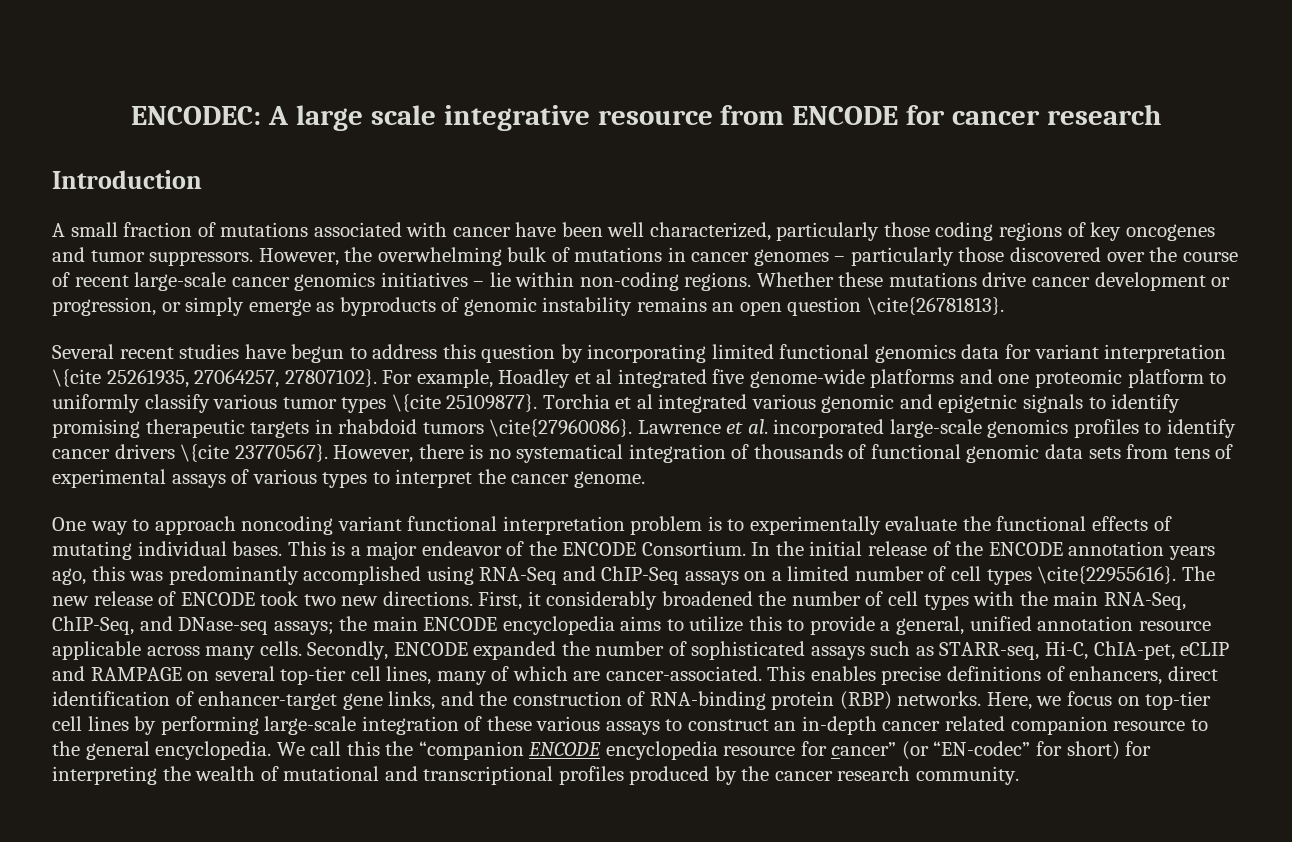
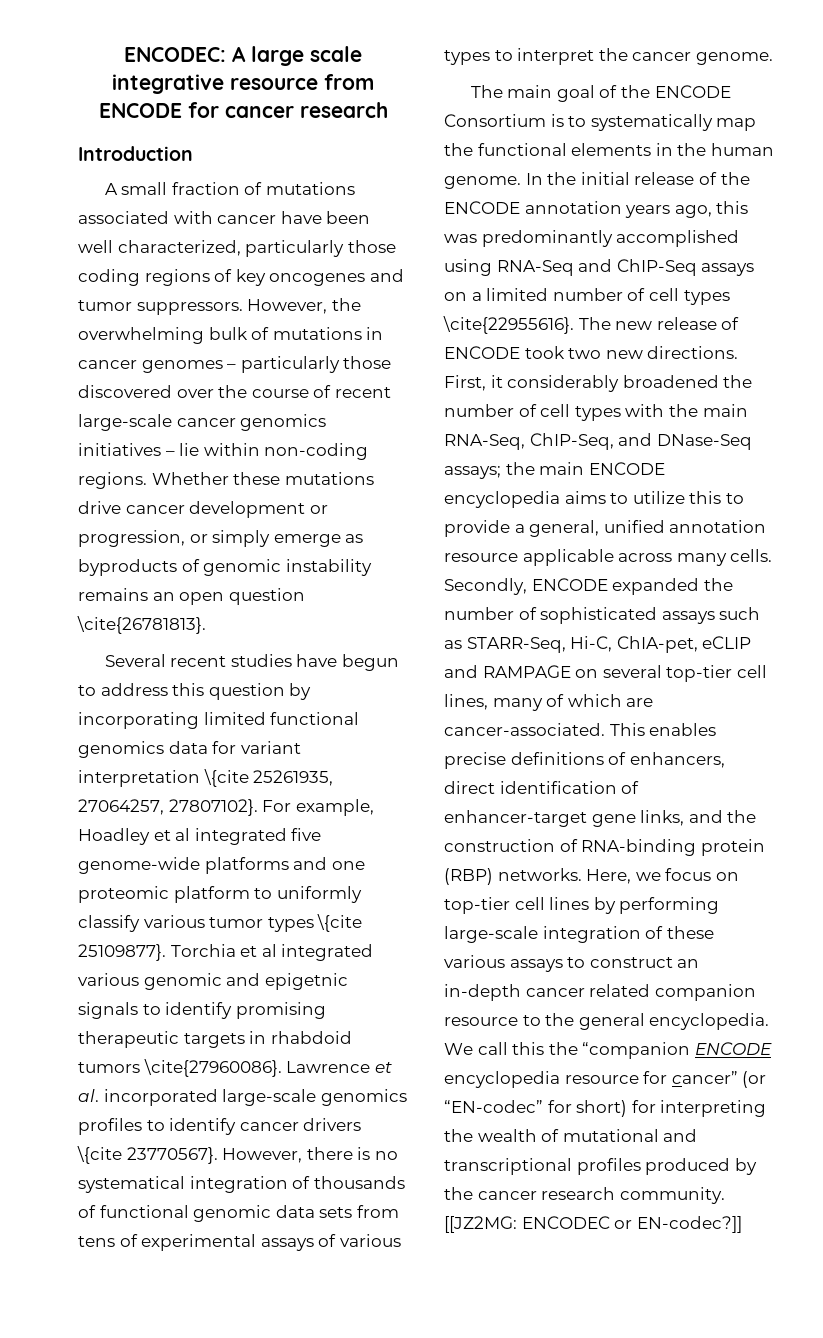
- One way to approach noncoding variant functional interpretation problem is to experimentally evaluate the functional effects of mutating individual bases. This is a major endeavor of the ENCODE Consortium.
+ The main goal of the ENCODE Consortium is to systematically map the functional elements in the human genome.
- First, it considerably broadened the number of cell types with the main RNA-Seq, ChIP-Seq, and DNase-seq assays; the main ENCODE encyclopedia aims to utilize this to provide a general, unified annotation resource applicable across many cells.
+ First, it considerably broadened the number of cell types with the main RNA-Seq, ChIP-Seq, and DNase-Seq assays; the main ENCODE encyclopedia aims to utilize this to provide a general, unified annotation resource applicable across many cells.
- Secondly, ENCODE expanded the number of sophisticated assays such as STARR-seq, Hi-C, ChIA-pet, eCLIP and RAMPAGE on several top-tier cell lines, many of which are cancer-associated.
+ Secondly, ENCODE expanded the number of sophisticated assays such as STARR-Seq, Hi-C, ChIA-pet, eCLIP and RAMPAGE on several top-tier cell lines, many of which are cancer-associated.
+ [[JZ2MG: ENCODEC or EN-codec?]]

